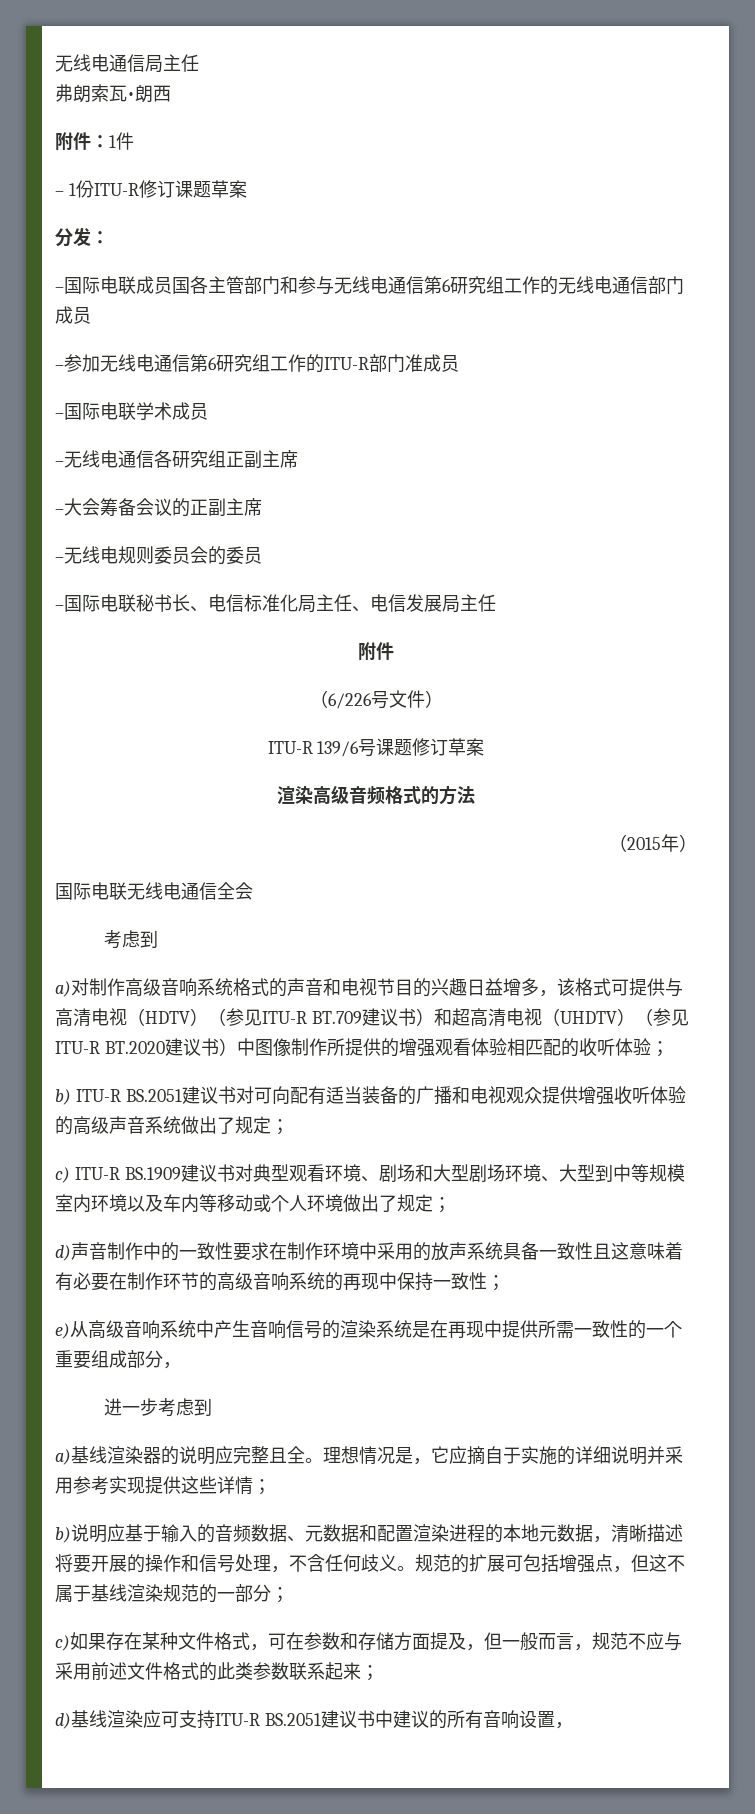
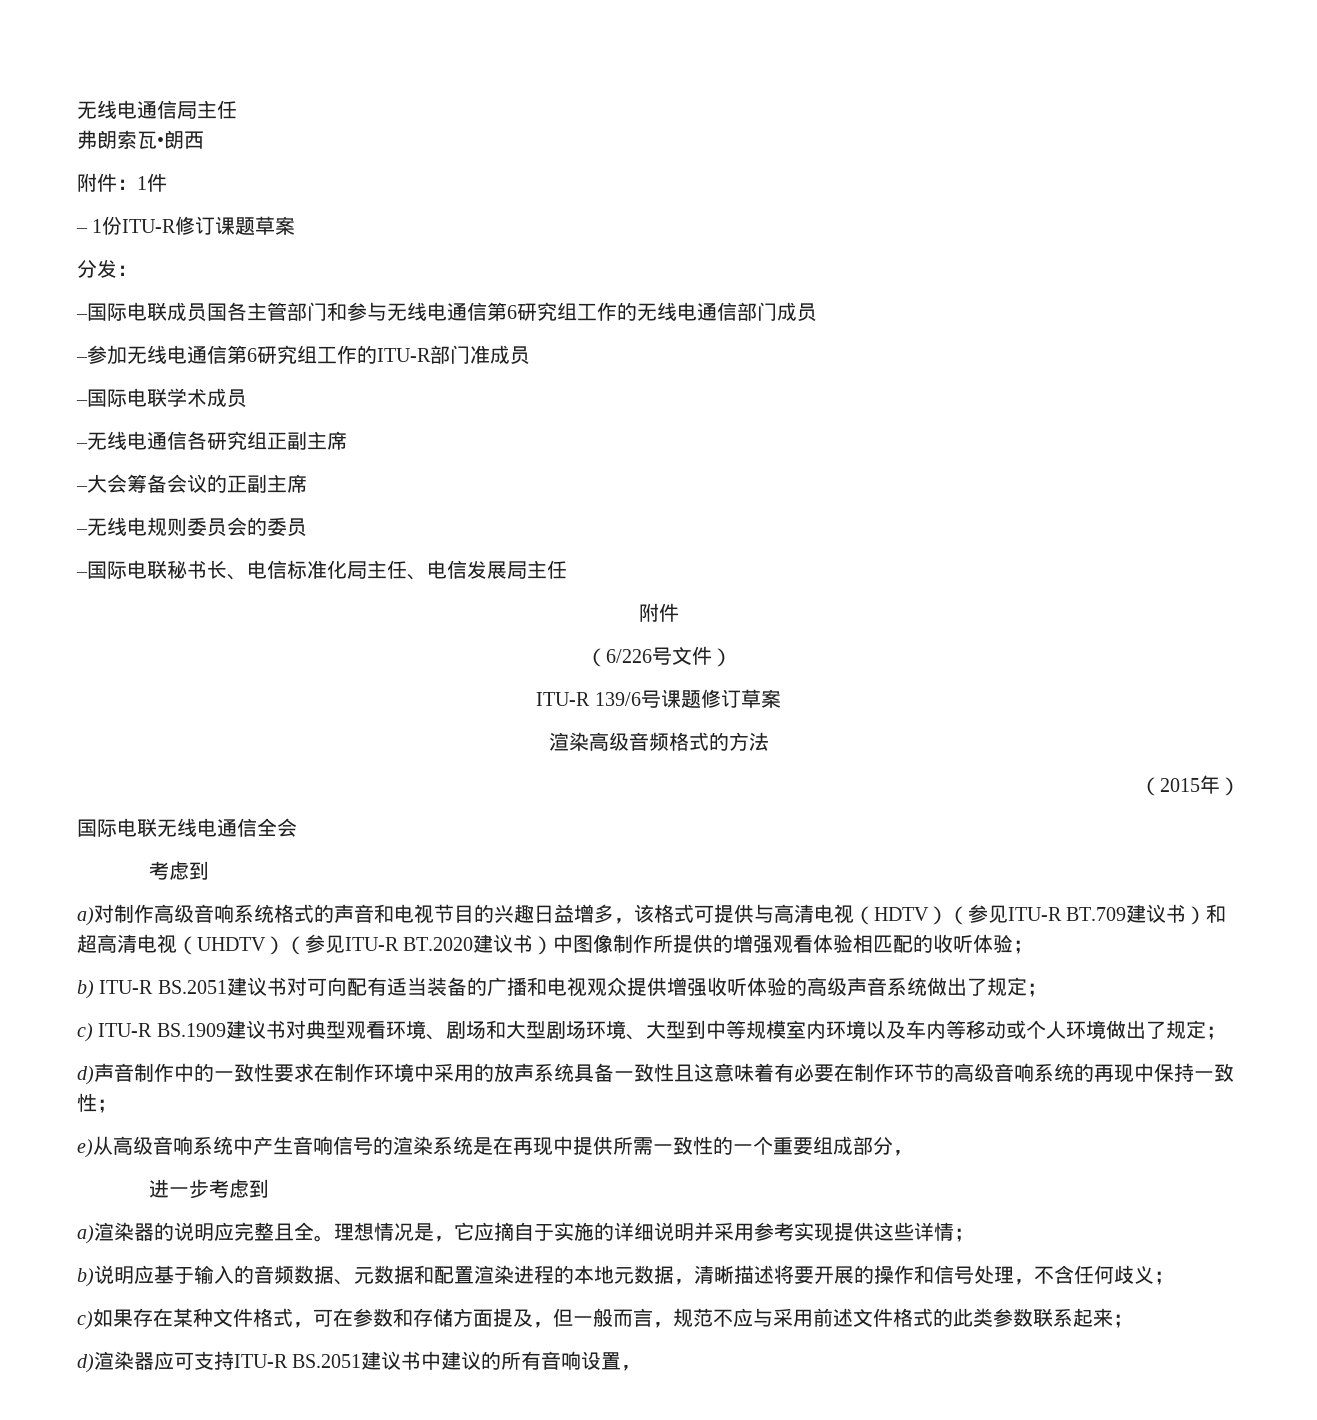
- a)基线渲染器的说明应完整且全。
+ a)渲染器的说明应完整且全。
- b)说明应基于输入的音频数据、元数据和配置渲染进程的本地元数据，清晰描述将要开展的操作和信号处理，不含任何歧义。规范的扩展可包括增强点，但这不属于基线渲染规范的一部分；
+ b)说明应基于输入的音频数据、元数据和配置渲染进程的本地元数据，清晰描述将要开展的操作和信号处理，不含任何歧义；
- d)基线渲染应可支持ITU-R BS.2051建议书中建议的所有音响设置，
+ d)渲染器应可支持ITU-R BS.2051建议书中建议的所有音响设置，

